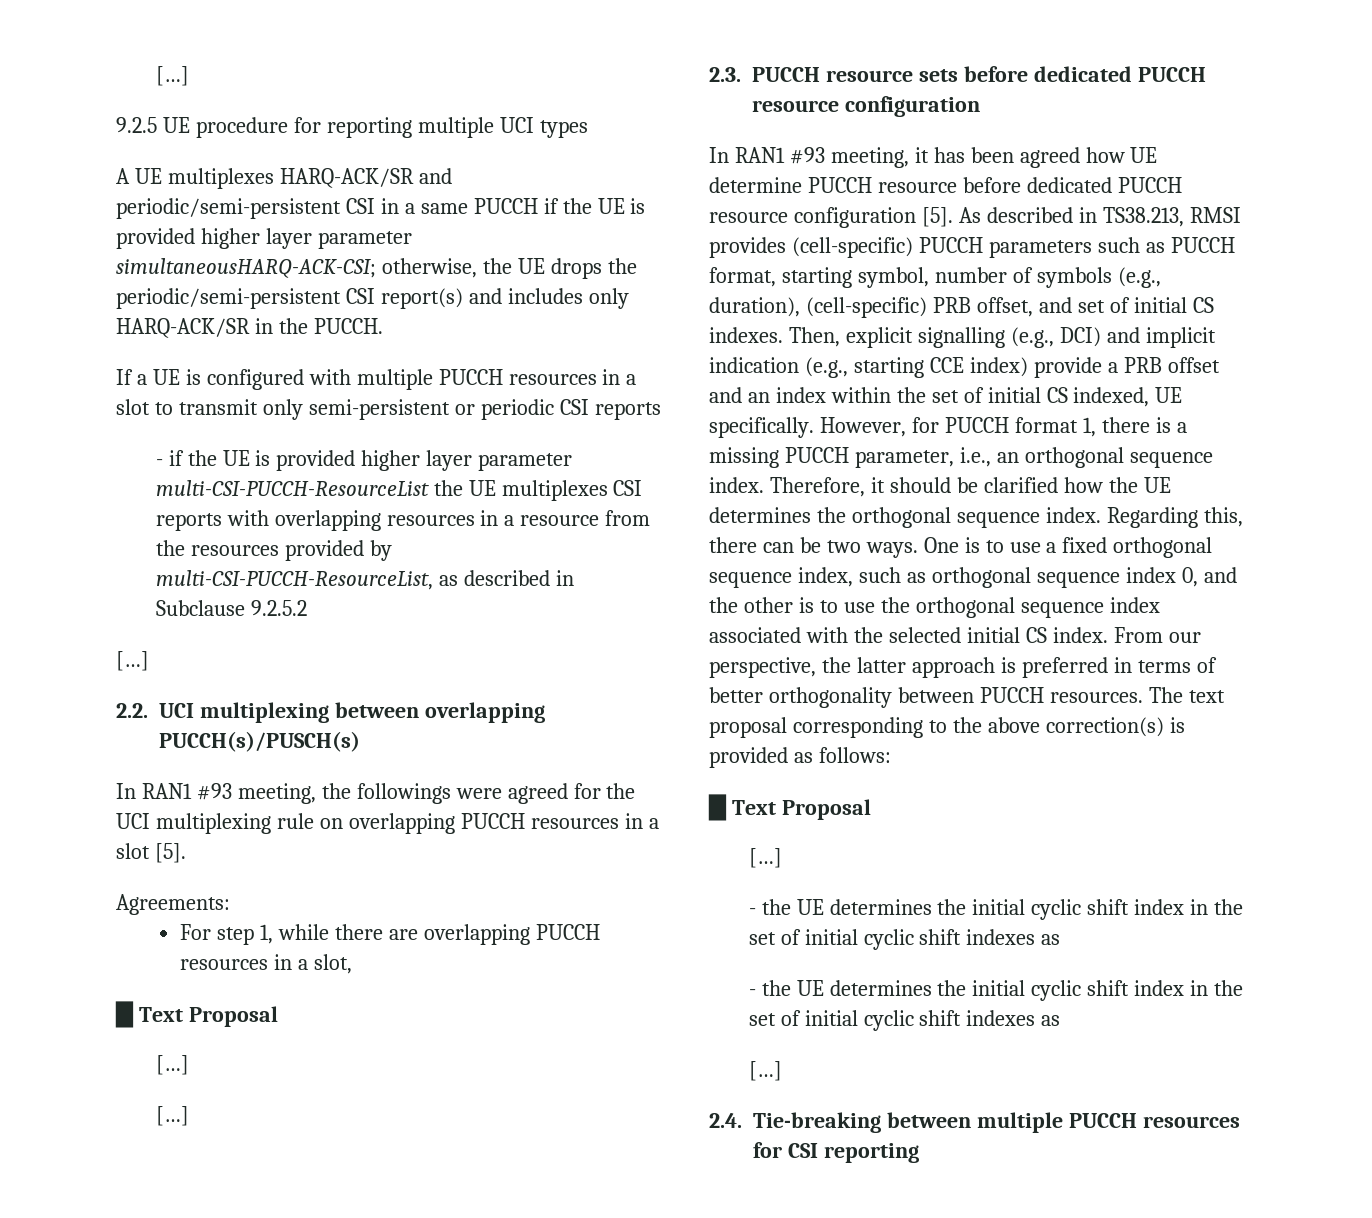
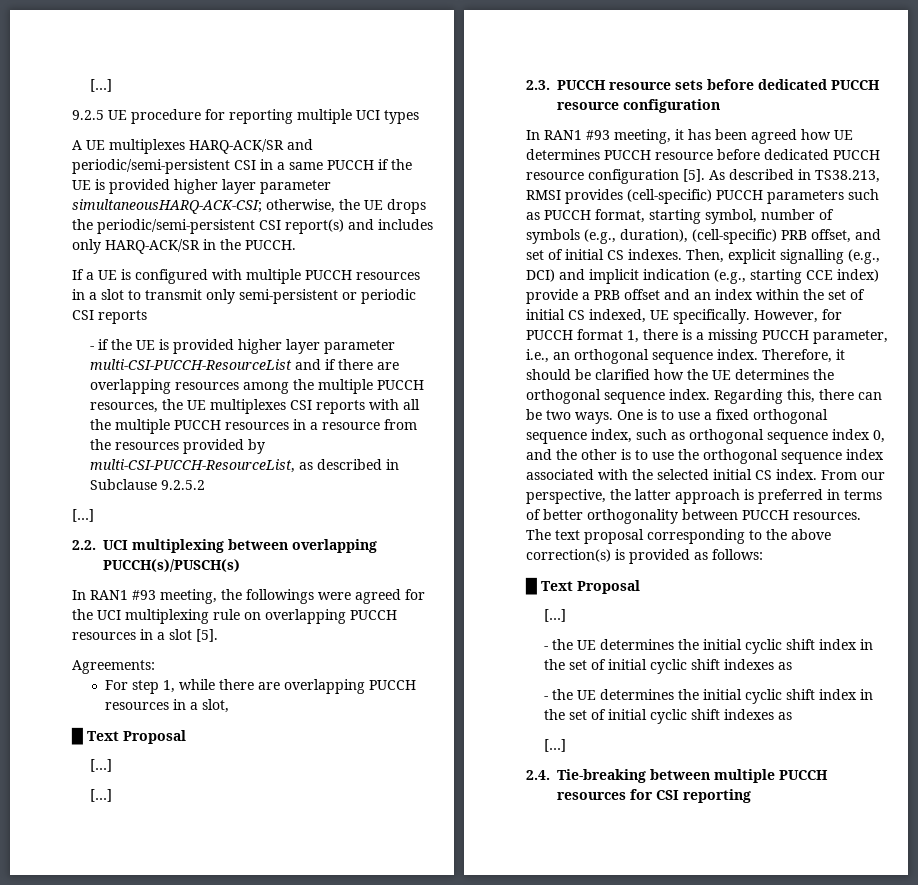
- - if the UE is provided higher layer parameter multi-CSI-PUCCH-ResourceList the UE multiplexes CSI reports with overlapping resources in a resource from the resources provided by multi-CSI-PUCCH-ResourceList, as described in Subclause 9.2.5.2
+ - if the UE is provided higher layer parameter multi-CSI-PUCCH-ResourceList and if there are overlapping resources among the multiple PUCCH resources, the UE multiplexes CSI reports with all the multiple PUCCH resources in a resource from the resources provided by multi-CSI-PUCCH-ResourceList, as described in Subclause 9.2.5.2
- In RAN1 #93 meeting, it has been agreed how UE determine PUCCH resource before dedicated PUCCH resource configuration [5].
+ In RAN1 #93 meeting, it has been agreed how UE determines PUCCH resource before dedicated PUCCH resource configuration [5].

